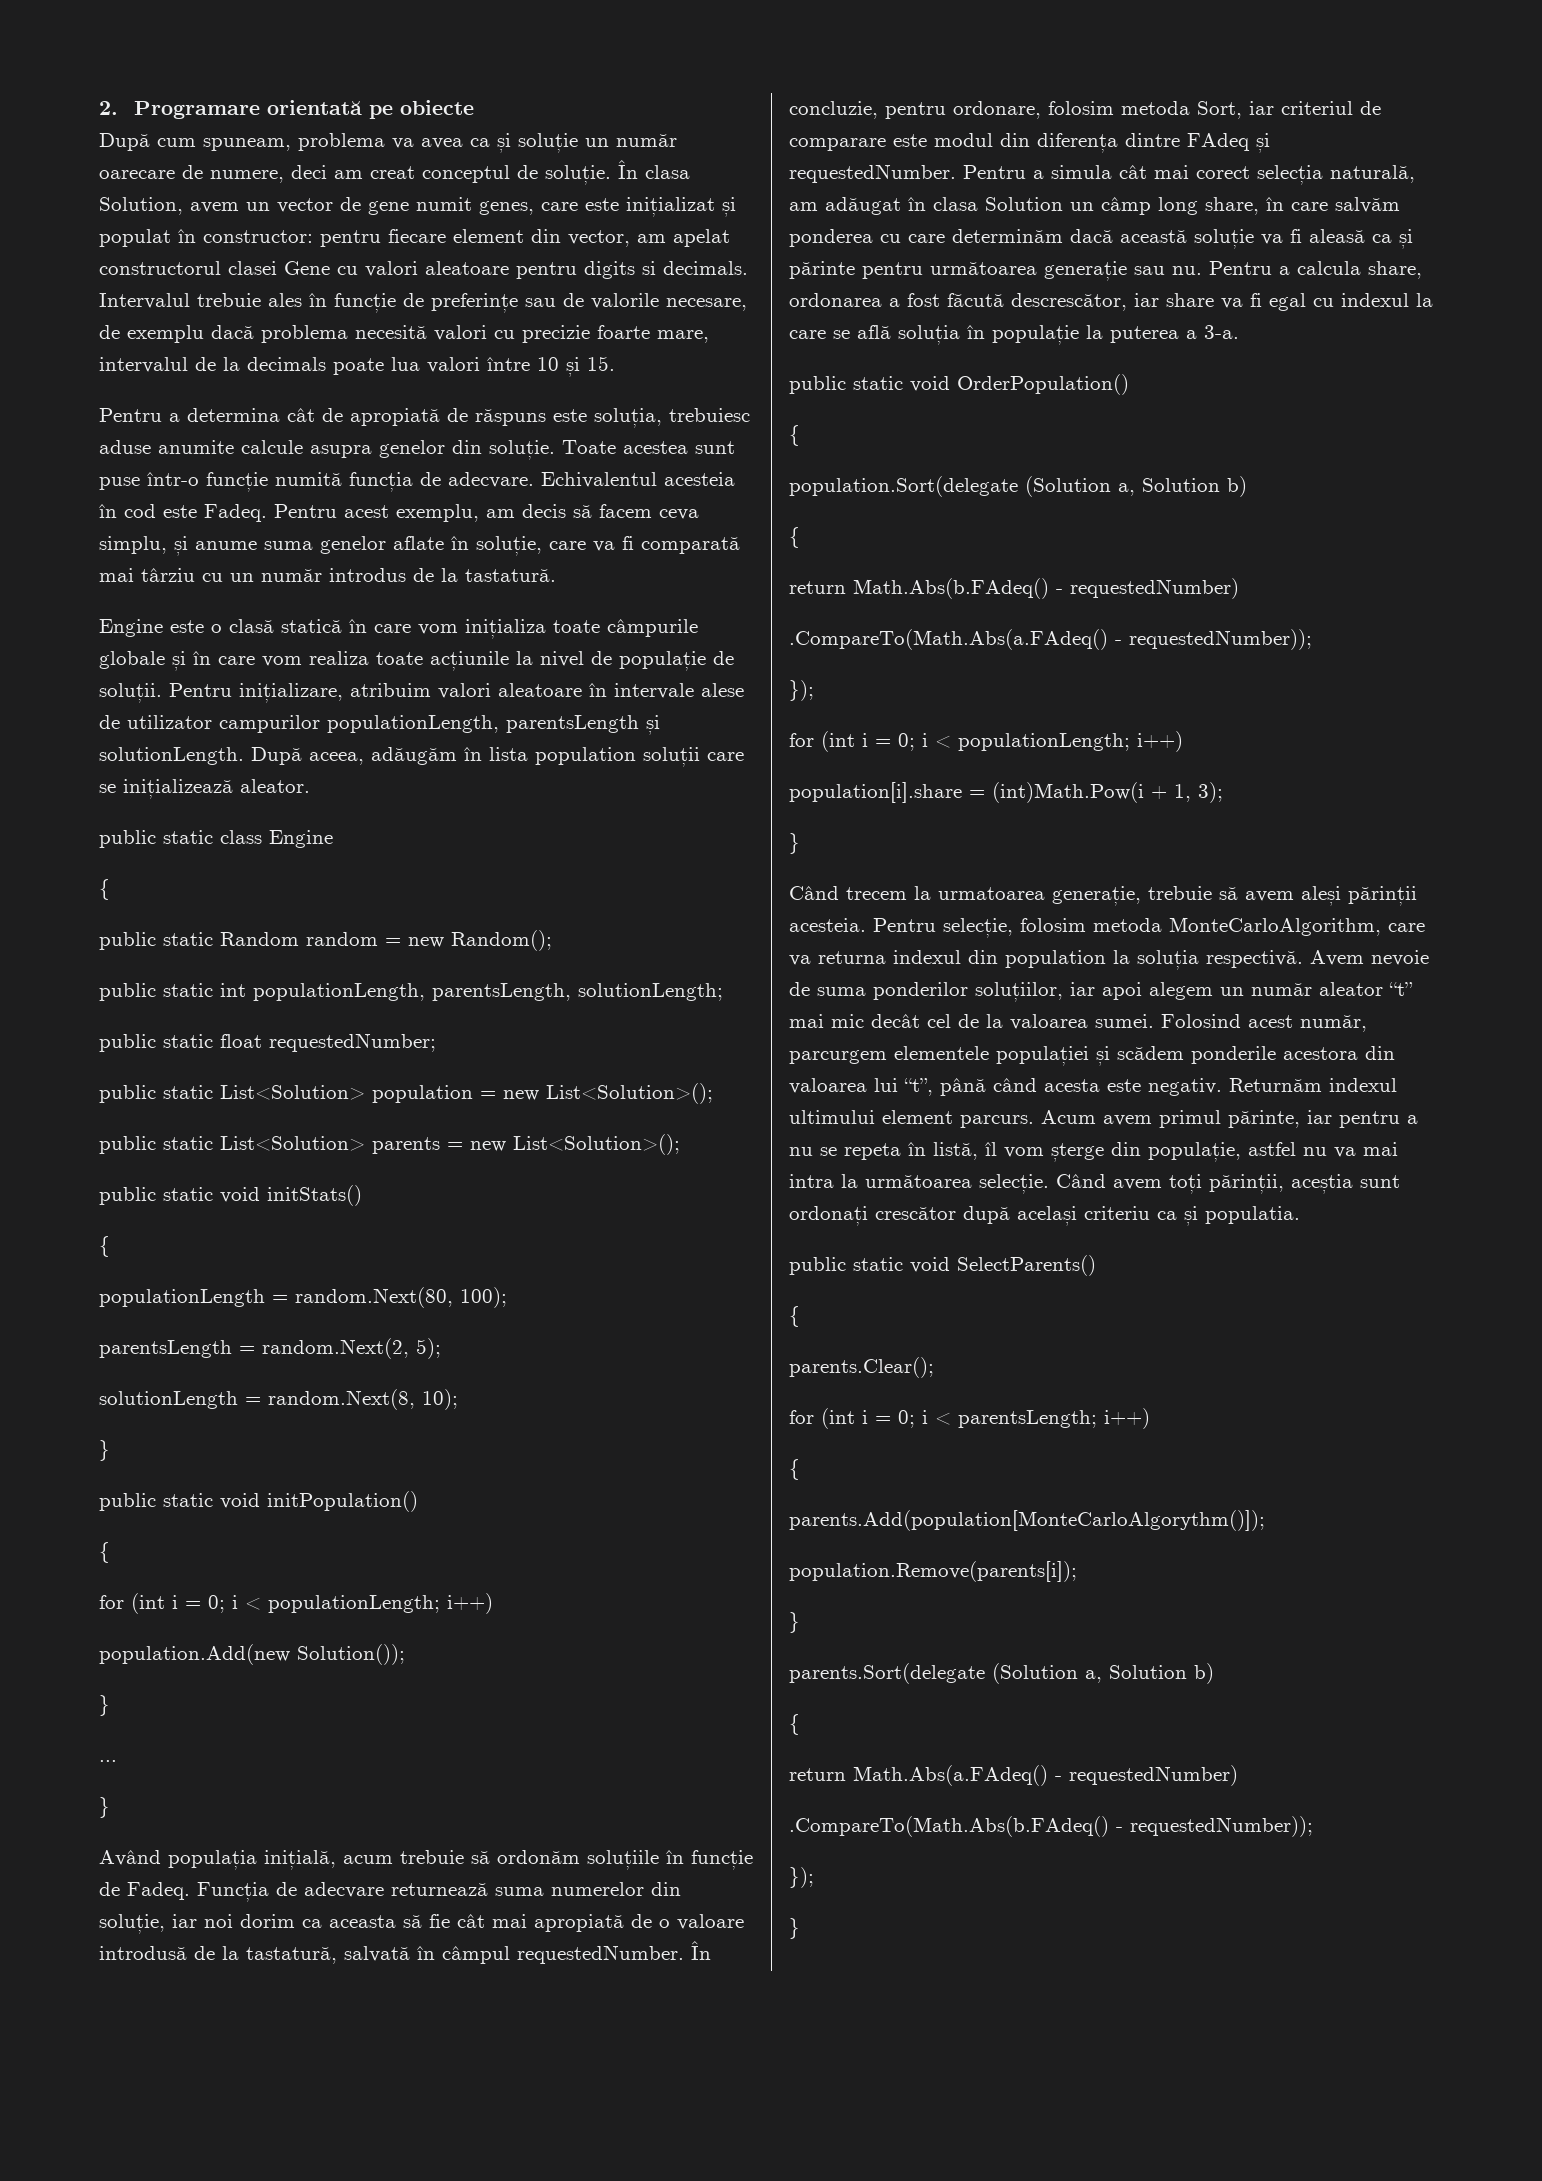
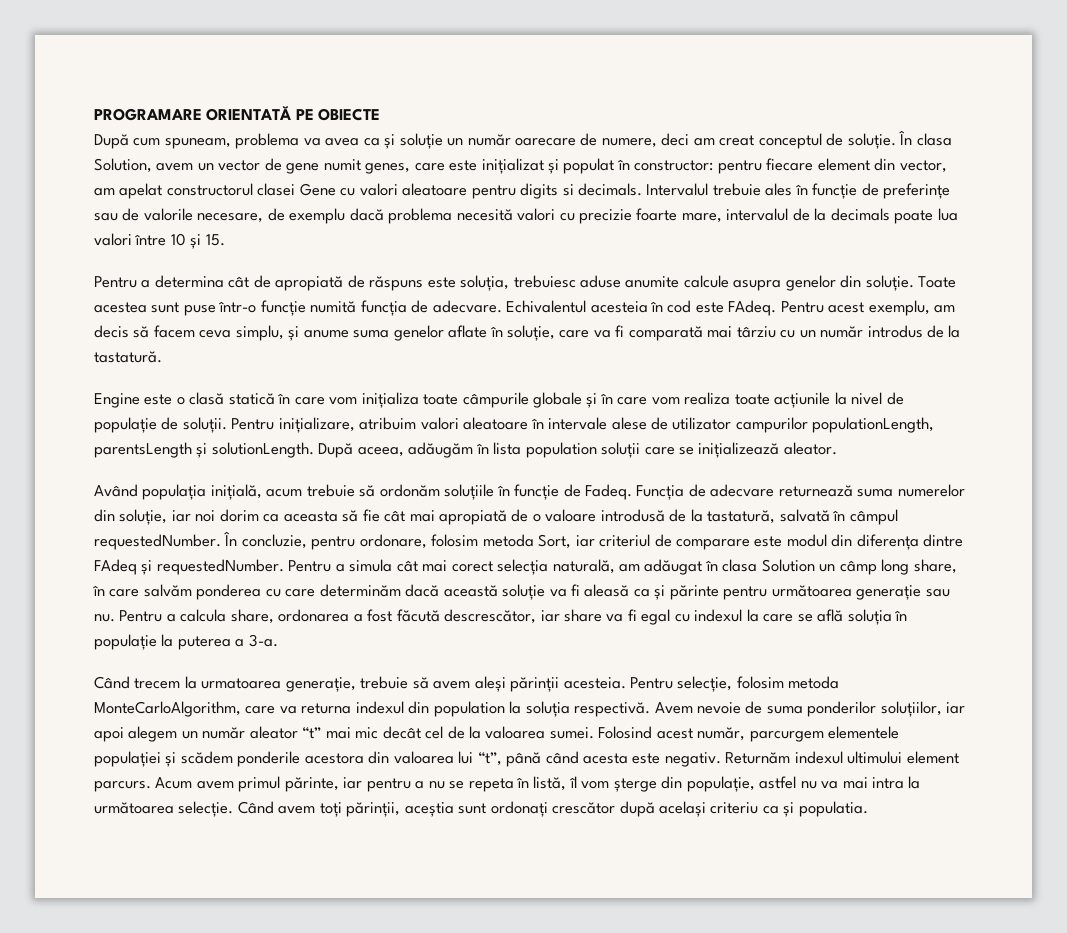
- 2. Programare orientată pe obiecte
+ PROGRAMARE ORIENTATĂ PE OBIECTE
- Echivalentul acesteia în cod este Fadeq.
+ Echivalentul acesteia în cod este FAdeq.
- public static class Engine
- {
- public static Random random = new Random();
- public static int populationLength, parentsLength, solutionLength;
- public static float requestedNumber;
- public static List<Solution> population = new List<Solution>();
- public static List<Solution> parents = new List<Solution>();
- public static void initStats()
- {
- populationLength = random.Next(80, 100);
- parentsLength = random.Next(2, 5);
- solutionLength = random.Next(8, 10);
- }
- public static void initPopulation()
- {
- for (int i = 0; i < populationLength; i++)
- population.Add(new Solution());
- }
- ...
- }
- public static void OrderPopulation()
- {
- population.Sort(delegate (Solution a, Solution b)
- {
- return Math.Abs(b.FAdeq() - requestedNumber)
- .CompareTo(Math.Abs(a.FAdeq() - requestedNumber));
- });
- for (int i = 0; i < populationLength; i++)
- population[i].share = (int)Math.Pow(i + 1, 3);
- }
- public static void SelectParents()
- {
- parents.Clear();
- for (int i = 0; i < parentsLength; i++)
- {
- parents.Add(population[MonteCarloAlgorythm()]);
- population.Remove(parents[i]);
- }
- parents.Sort(delegate (Solution a, Solution b)
- {
- return Math.Abs(a.FAdeq() - requestedNumber)
- .CompareTo(Math.Abs(b.FAdeq() - requestedNumber));
- });
- }

